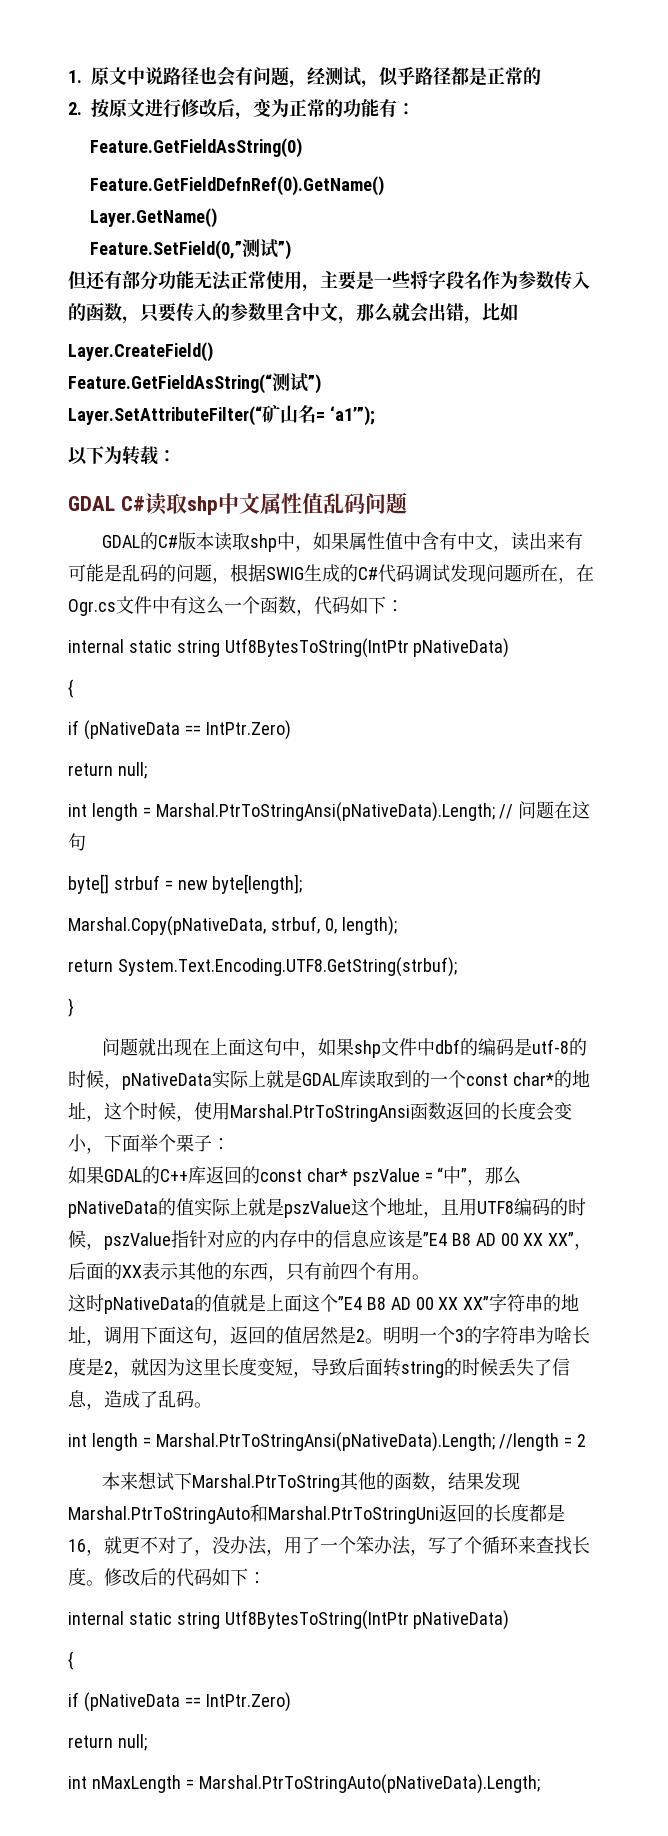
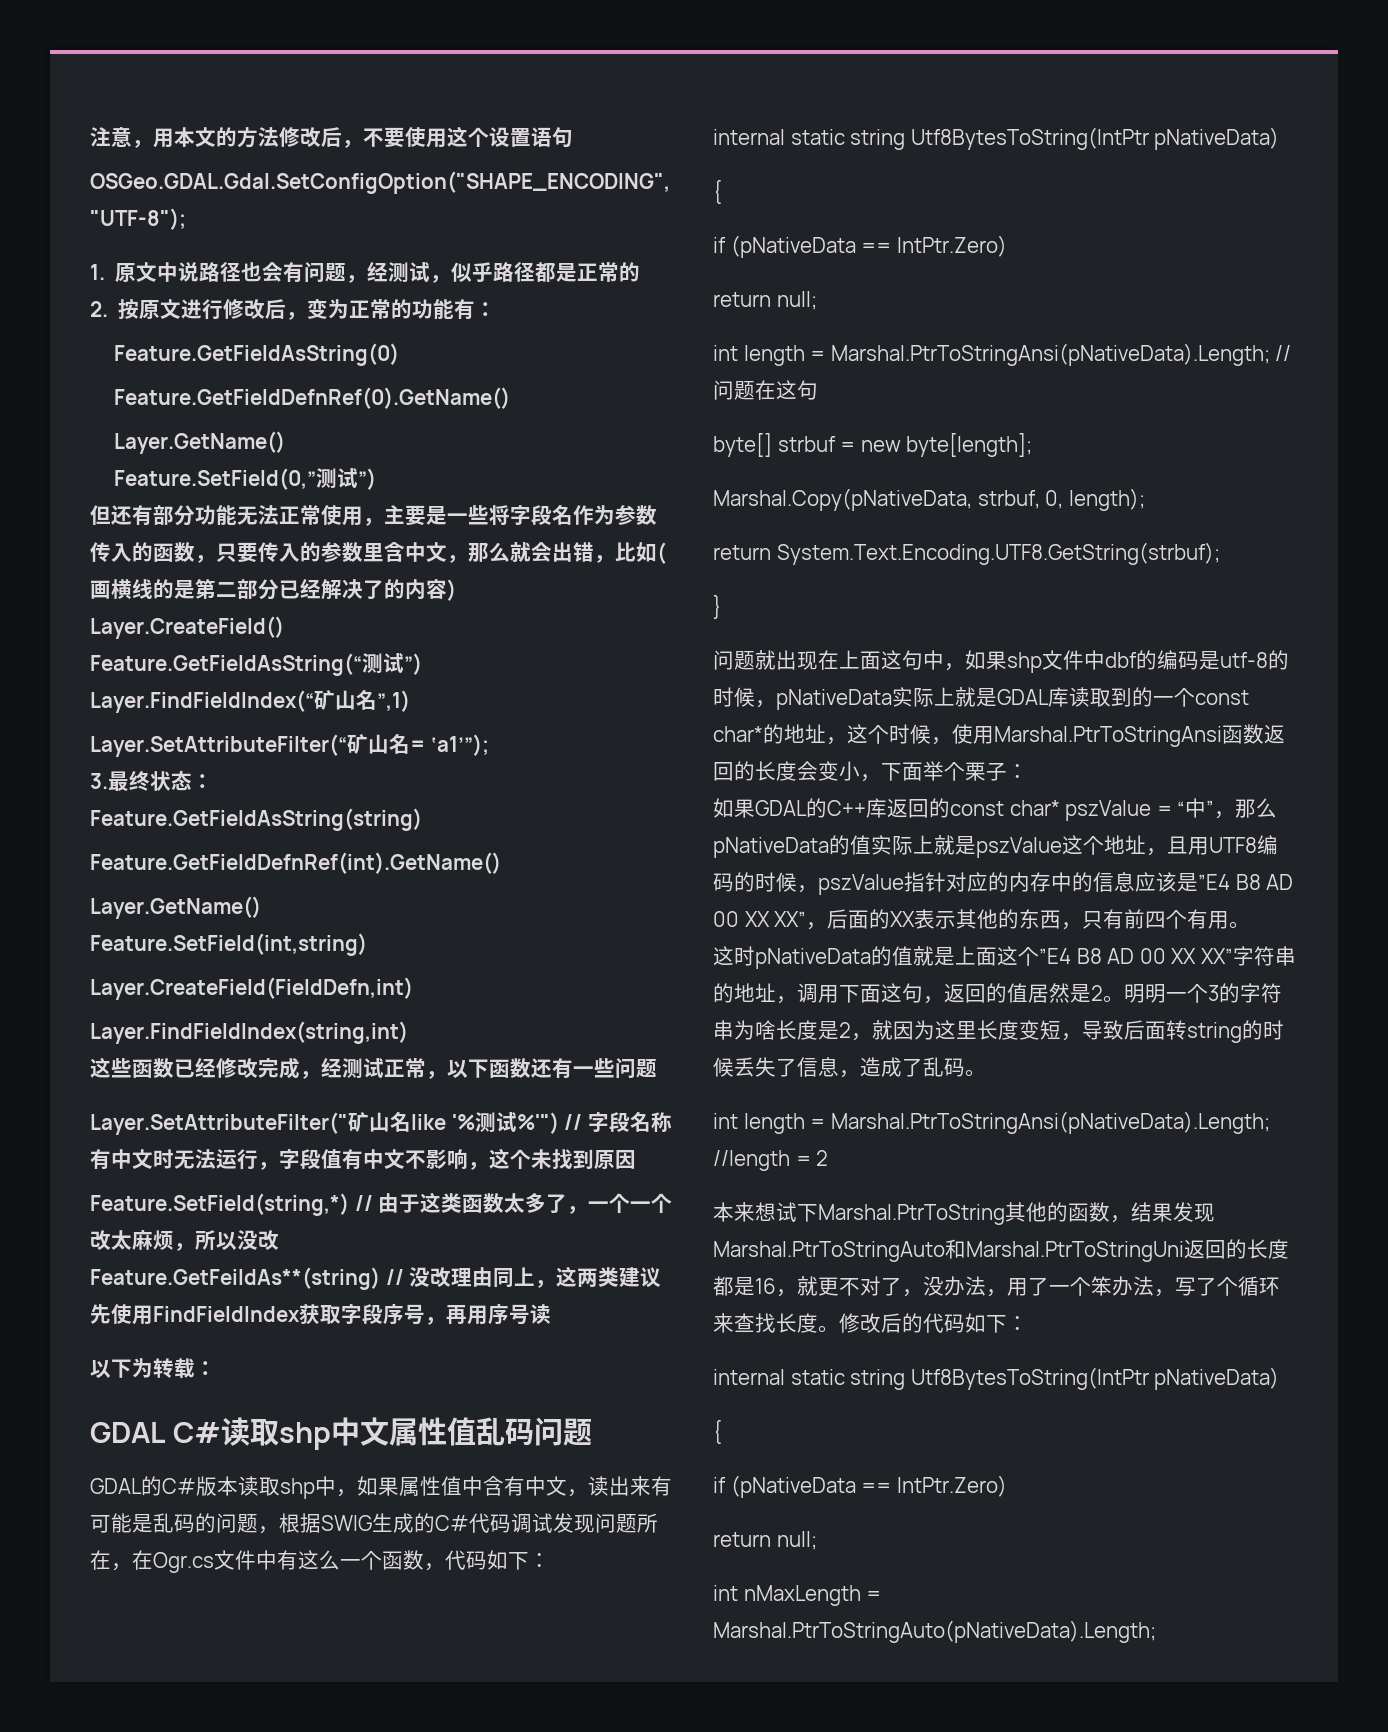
+ 注意，用本文的方法修改后，不要使用这个设置语句
+ OSGeo.GDAL.Gdal.SetConfigOption("SHAPE_ENCODING", "UTF-8");
- 但还有部分功能无法正常使用，主要是一些将字段名作为参数传入的函数，只要传入的参数里含中文，那么就会出错，比如
+ 但还有部分功能无法正常使用，主要是一些将字段名作为参数传入的函数，只要传入的参数里含中文，那么就会出错，比如(画横线的是第二部分已经解决了的内容)
+ Layer.FindFieldIndex(“矿山名”,1)
+ 3.最终状态：
+ Feature.GetFieldAsString(string)
+ Feature.GetFieldDefnRef(int).GetName()
+ Layer.GetName()
+ Feature.SetField(int,string)
+ Layer.CreateField(FieldDefn,int)
+ Layer.FindFieldIndex(string,int)
+ 这些函数已经修改完成，经测试正常，以下函数还有一些问题
+ Layer.SetAttributeFilter("矿山名like '%测试%'") // 字段名称有中文时无法运行，字段值有中文不影响，这个未找到原因
+ Feature.SetField(string,*) // 由于这类函数太多了，一个一个改太麻烦，所以没改
+ Feature.GetFeildAs**(string) // 没改理由同上，这两类建议先使用FindFieldIndex获取字段序号，再用序号读

